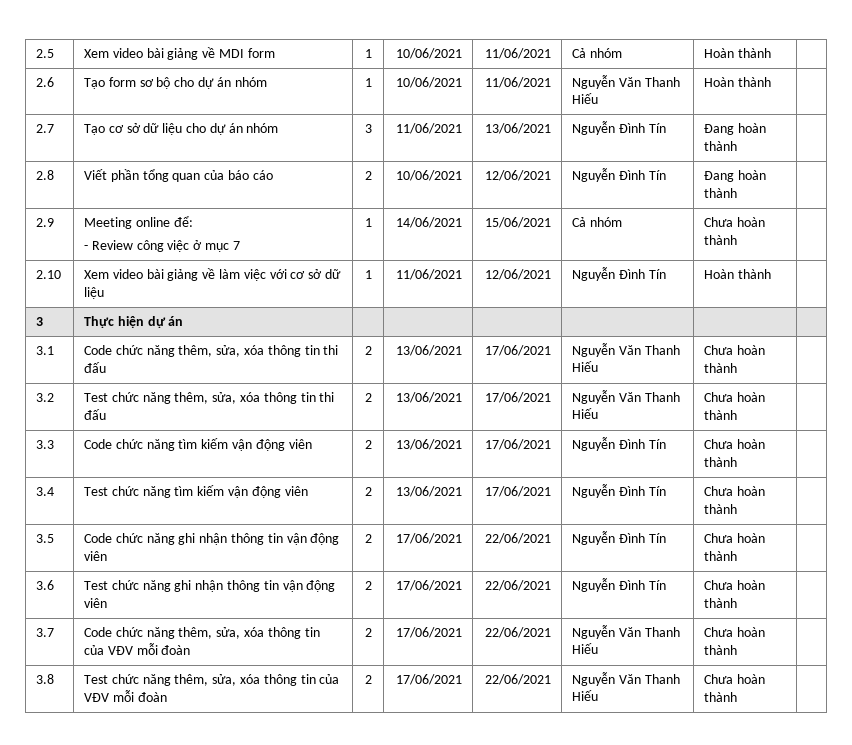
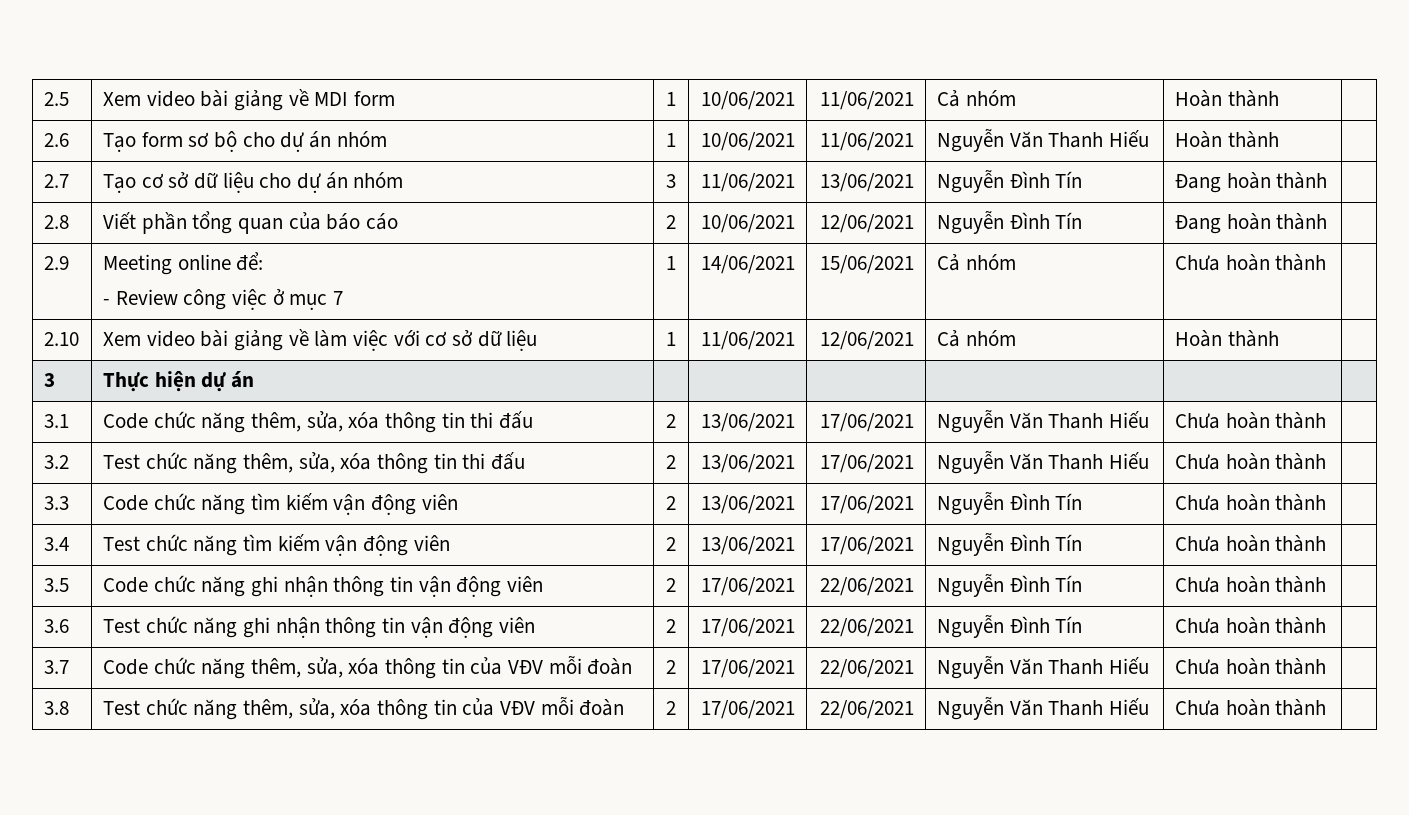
- 2.10 | Xem video bài giảng về làm việc với cơ sở dữ liệu | 1 | 11/06/2021 | 12/06/2021 | Nguyễn Đình Tín | Hoàn thành |
+ 2.10 | Xem video bài giảng về làm việc với cơ sở dữ liệu | 1 | 11/06/2021 | 12/06/2021 | Cả nhóm | Hoàn thành |

